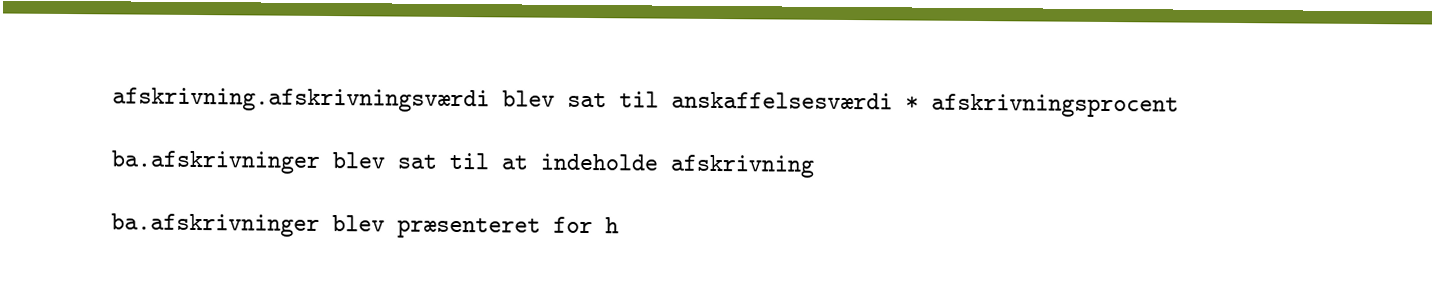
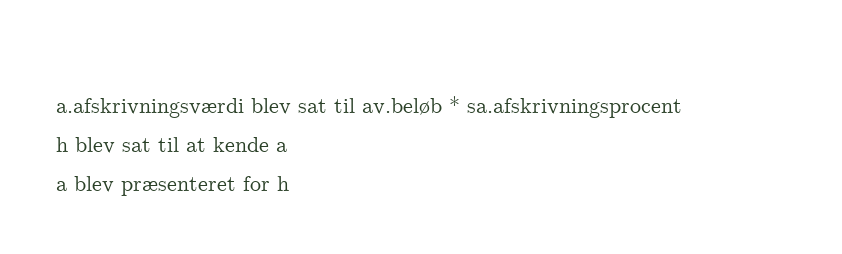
- afskrivning.afskrivningsværdi blev sat til anskaffelsesværdi * afskrivningsprocent
- ba.afskrivninger blev sat til at indeholde afskrivning
- ba.afskrivninger blev præsenteret for h
+ a.afskrivningsværdi blev sat til av.beløb * sa.afskrivningsprocent
+ h blev sat til at kende a
+ a blev præsenteret for h

